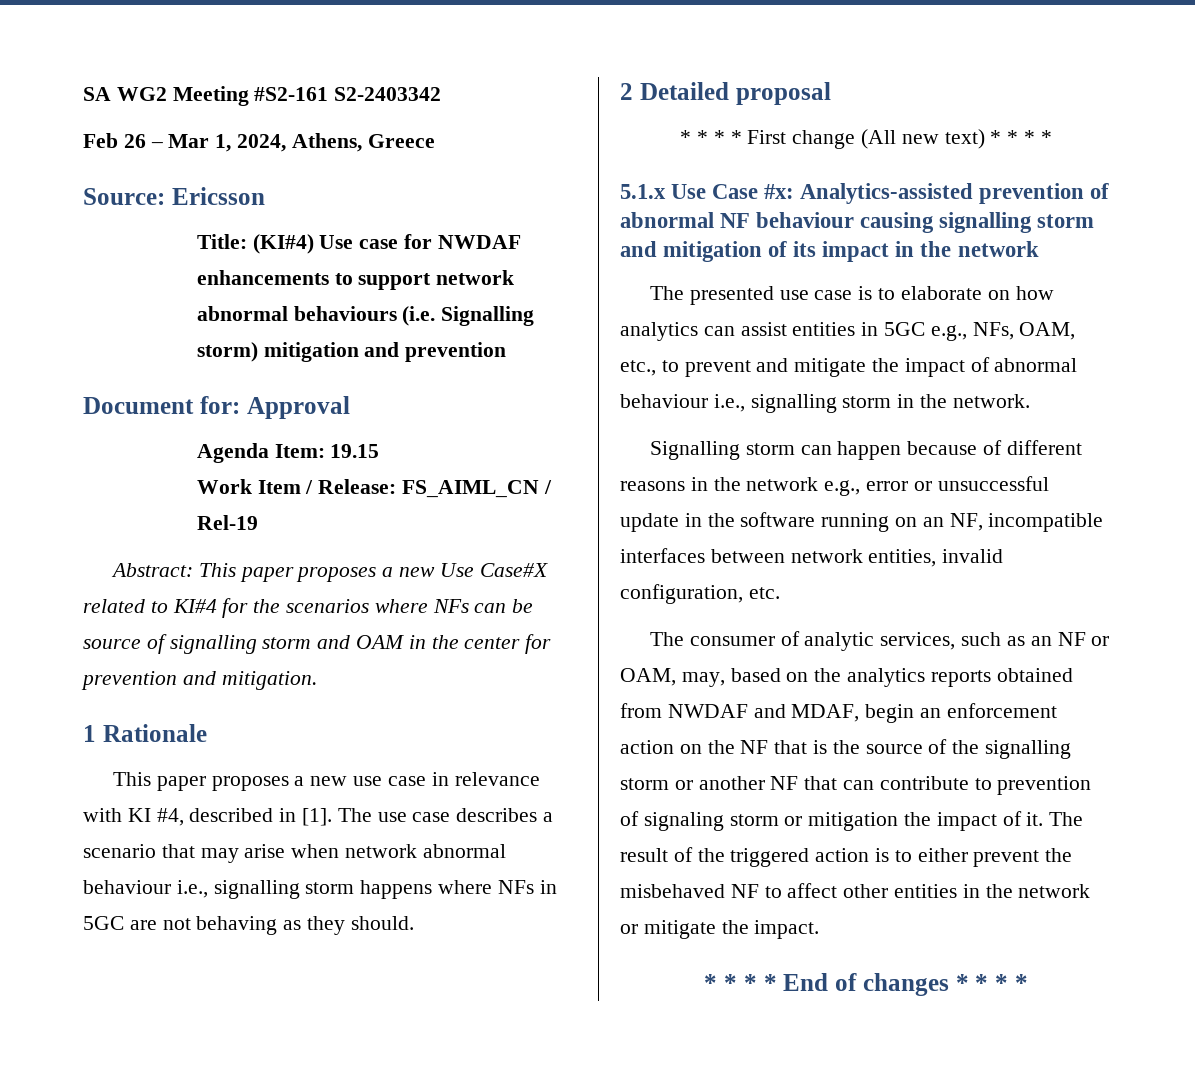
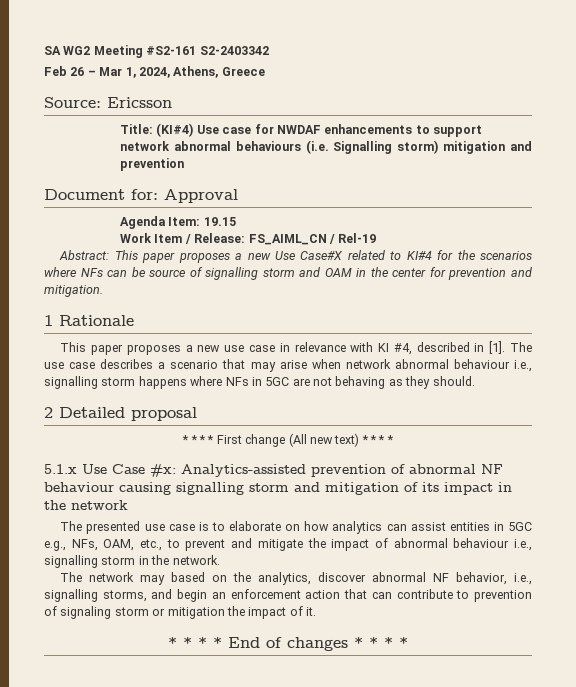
- Signalling storm can happen because of different reasons in the network e.g., error or unsuccessful update in the software running on an NF, incompatible interfaces between network entities, invalid configuration, etc.
- The consumer of analytic services, such as an NF or OAM, may, based on the analytics reports obtained from NWDAF and MDAF, begin an enforcement action on the NF that is the source of the signalling storm or another NF that can contribute to prevention of signaling storm or mitigation the impact of it. The result of the triggered action is to either prevent the misbehaved NF to affect other entities in the network or mitigate the impact.
+ The network may based on the analytics, discover abnormal NF behavior, i.e., signalling storms, and begin an enforcement action that can contribute to prevention of signaling storm or mitigation the impact of it.

